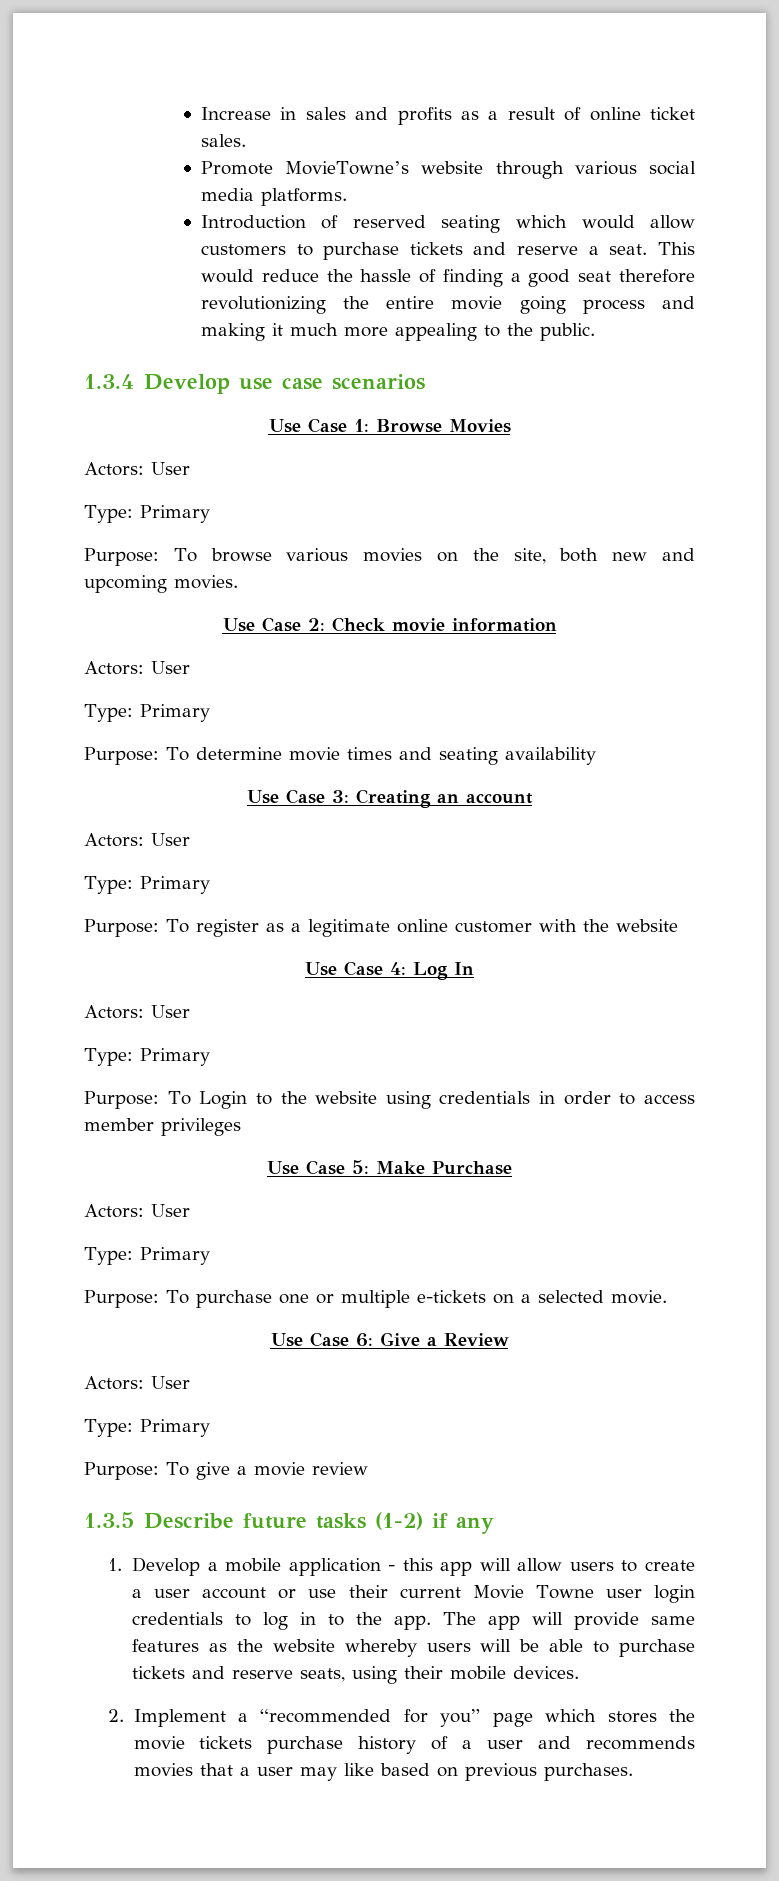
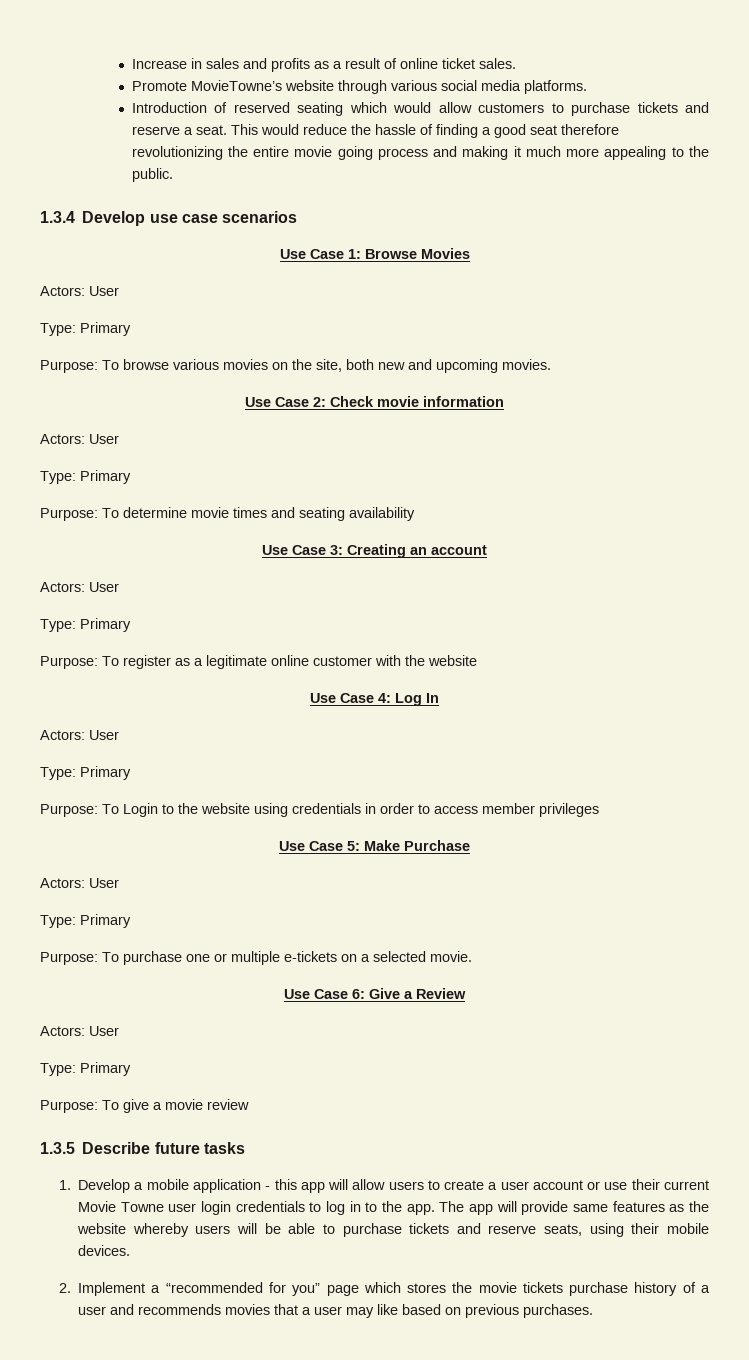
- 1.3.5 Describe future tasks (1-2) if any
+ 1.3.5 Describe future tasks

